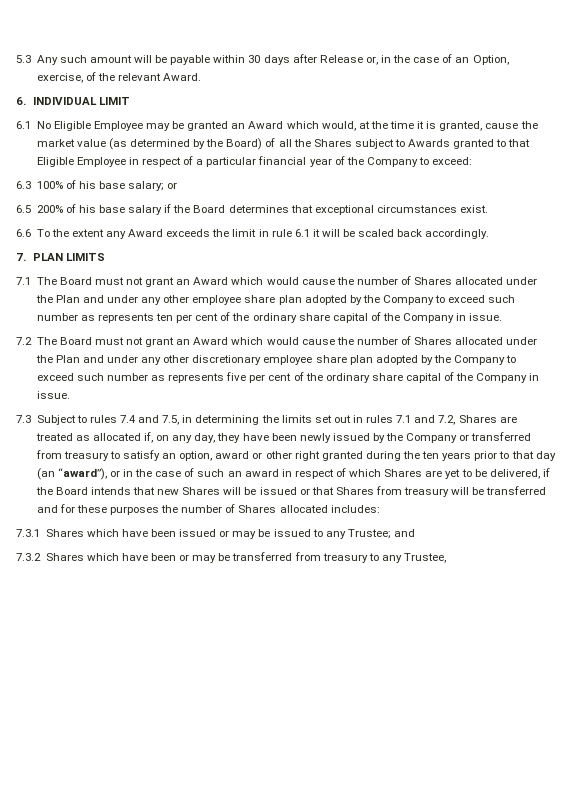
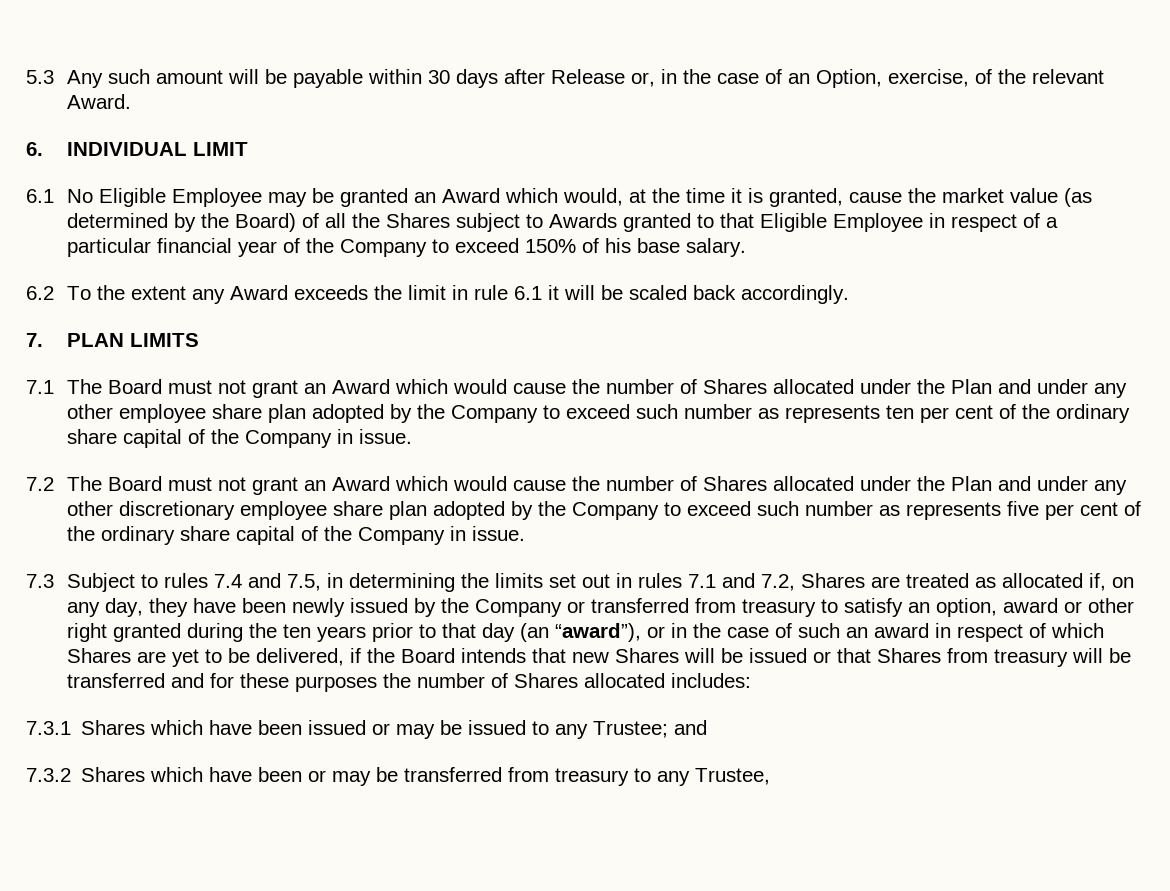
- 6.1 No Eligible Employee may be granted an Award which would, at the time it is granted, cause the market value (as determined by the Board) of all the Shares subject to Awards granted to that Eligible Employee in respect of a particular financial year of the Company to exceed:
- 6.3 100% of his base salary; or
- 6.5 200% of his base salary if the Board determines that exceptional circumstances exist.
- 6.6 To the extent any Award exceeds the limit in rule 6.1 it will be scaled back accordingly.
+ 6.1 No Eligible Employee may be granted an Award which would, at the time it is granted, cause the market value (as determined by the Board) of all the Shares subject to Awards granted to that Eligible Employee in respect of a particular financial year of the Company to exceed 150% of his base salary.
+ 6.2 To the extent any Award exceeds the limit in rule 6.1 it will be scaled back accordingly.

